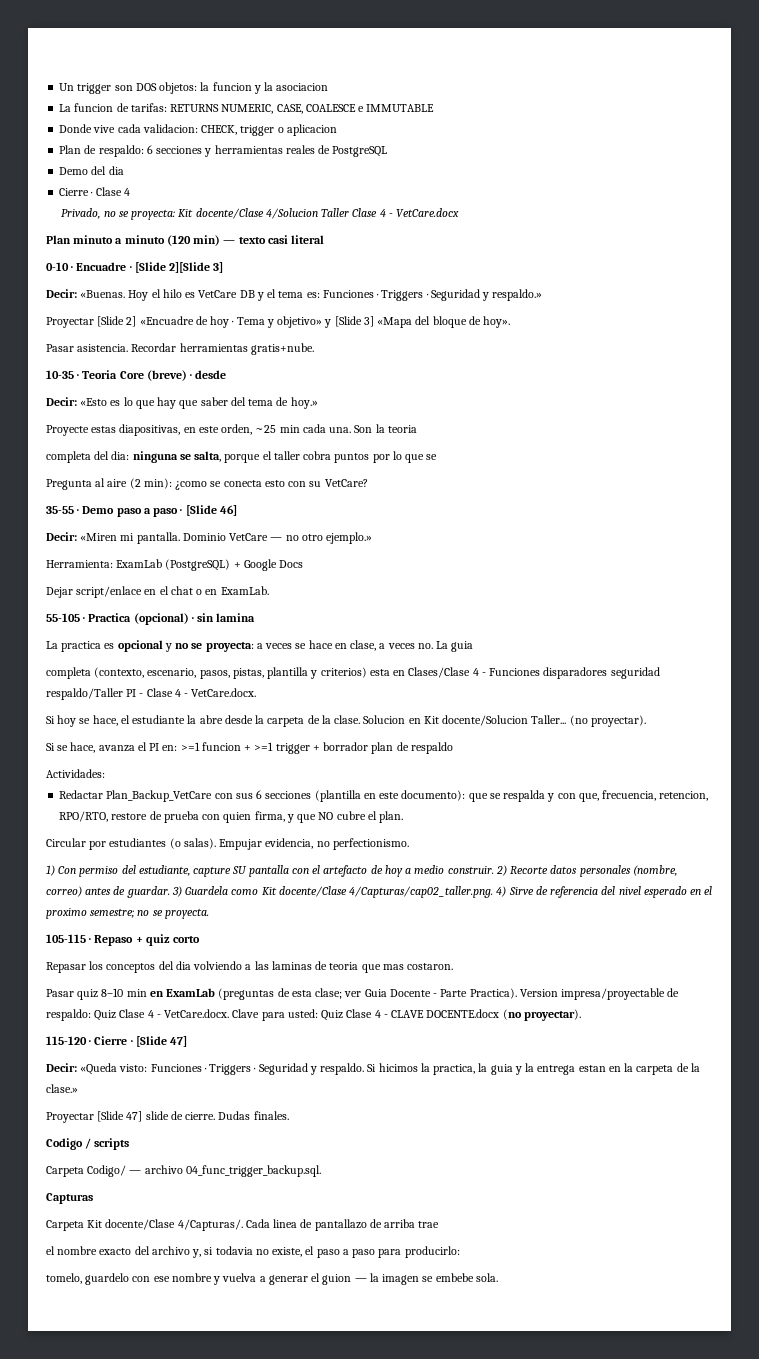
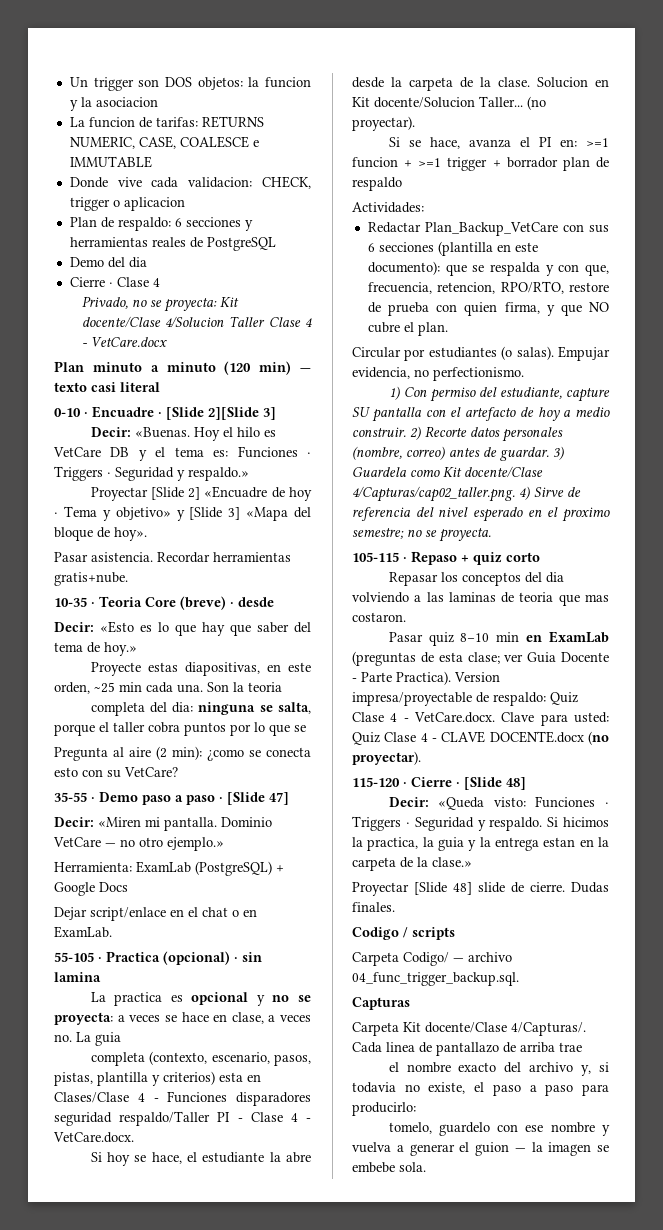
- 35-55 · Demo paso a paso · [Slide 46]
+ 35-55 · Demo paso a paso · [Slide 47]
- 115-120 · Cierre · [Slide 47]
+ 115-120 · Cierre · [Slide 48]
- Proyectar [Slide 47] slide de cierre.
+ Proyectar [Slide 48] slide de cierre.

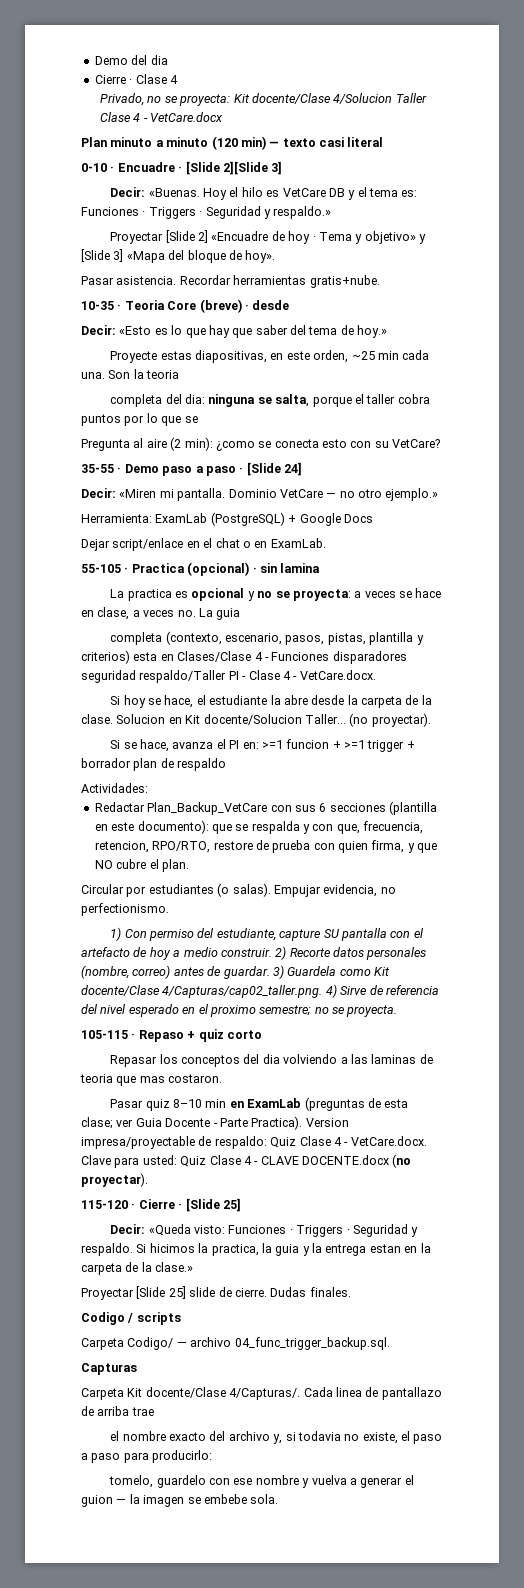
- Un trigger son DOS objetos: la funcion y la asociacion
- La funcion de tarifas: RETURNS NUMERIC, CASE, COALESCE e IMMUTABLE
- Donde vive cada validacion: CHECK, trigger o aplicacion
- Plan de respaldo: 6 secciones y herramientas reales de PostgreSQL
- 35-55 · Demo paso a paso · [Slide 47]
+ 35-55 · Demo paso a paso · [Slide 24]
- 115-120 · Cierre · [Slide 48]
+ 115-120 · Cierre · [Slide 25]
- Proyectar [Slide 48] slide de cierre.
+ Proyectar [Slide 25] slide de cierre.

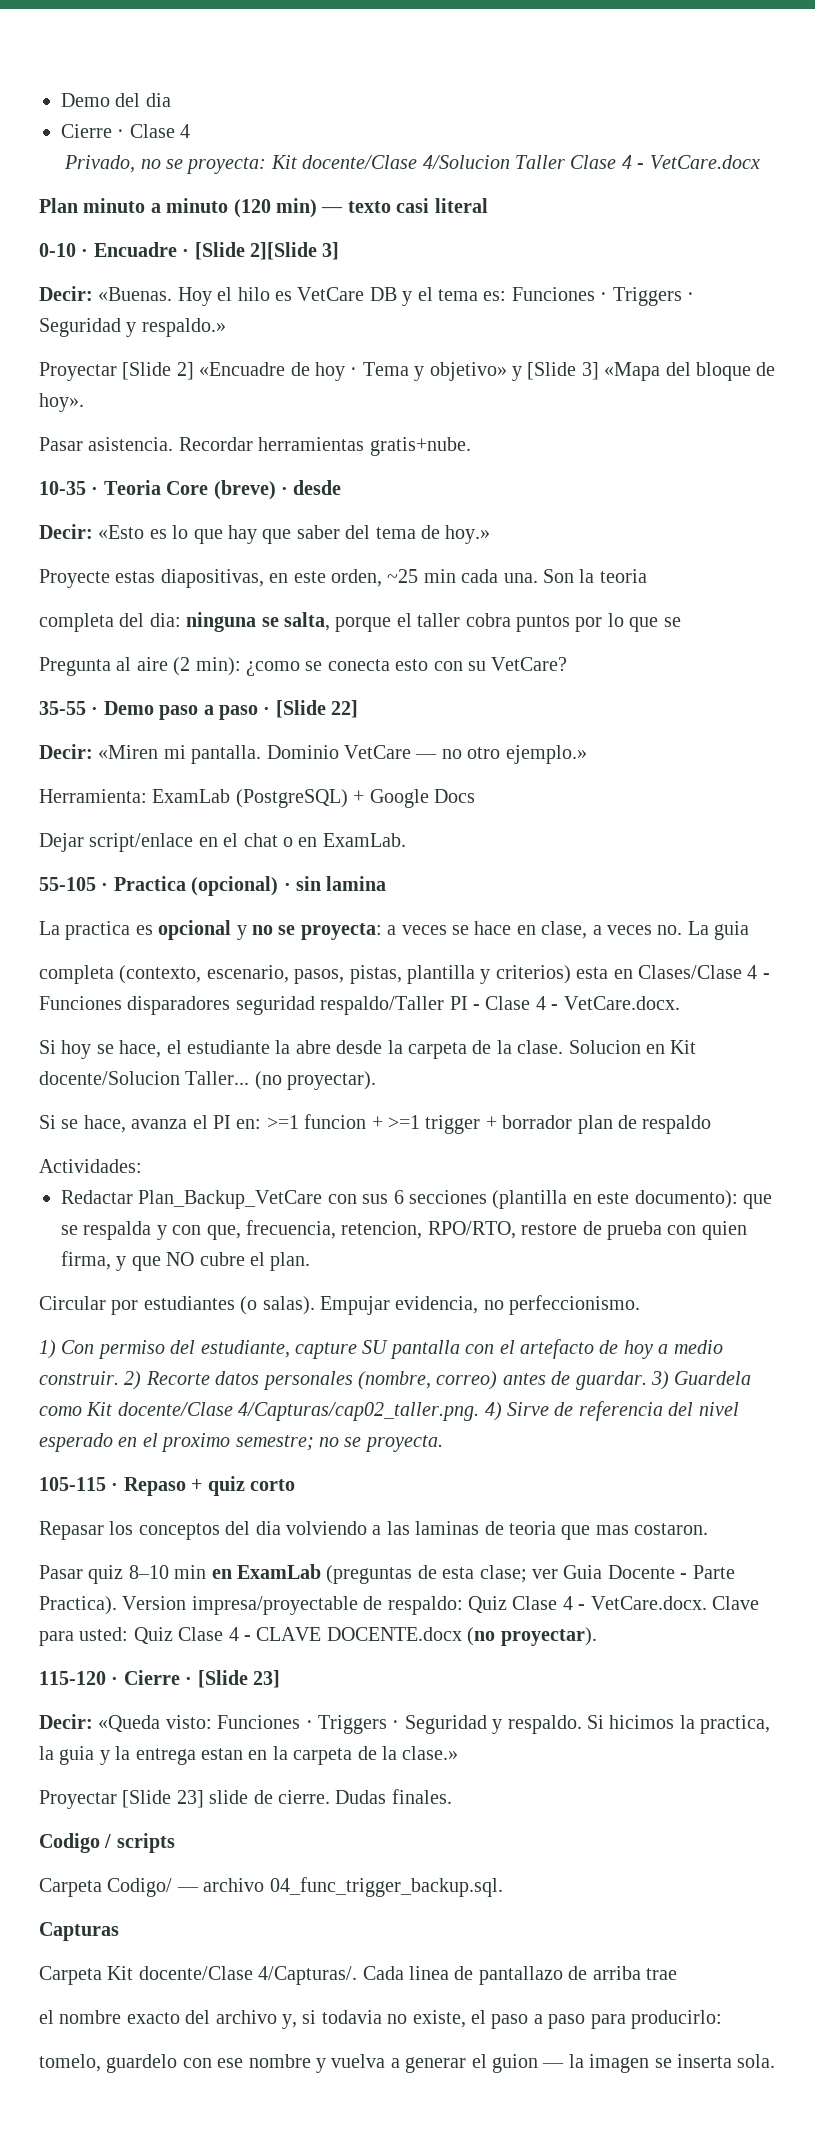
- 35-55 · Demo paso a paso · [Slide 24]
+ 35-55 · Demo paso a paso · [Slide 22]
- Empujar evidencia, no perfectionismo.
+ Empujar evidencia, no perfeccionismo.
- 115-120 · Cierre · [Slide 25]
+ 115-120 · Cierre · [Slide 23]
- Proyectar [Slide 25] slide de cierre.
+ Proyectar [Slide 23] slide de cierre.
- tomelo, guardelo con ese nombre y vuelva a generar el guion — la imagen se embebe sola.
+ tomelo, guardelo con ese nombre y vuelva a generar el guion — la imagen se inserta sola.

